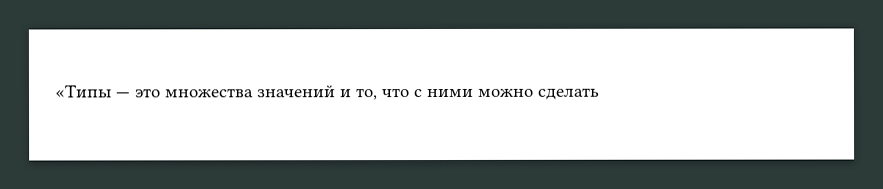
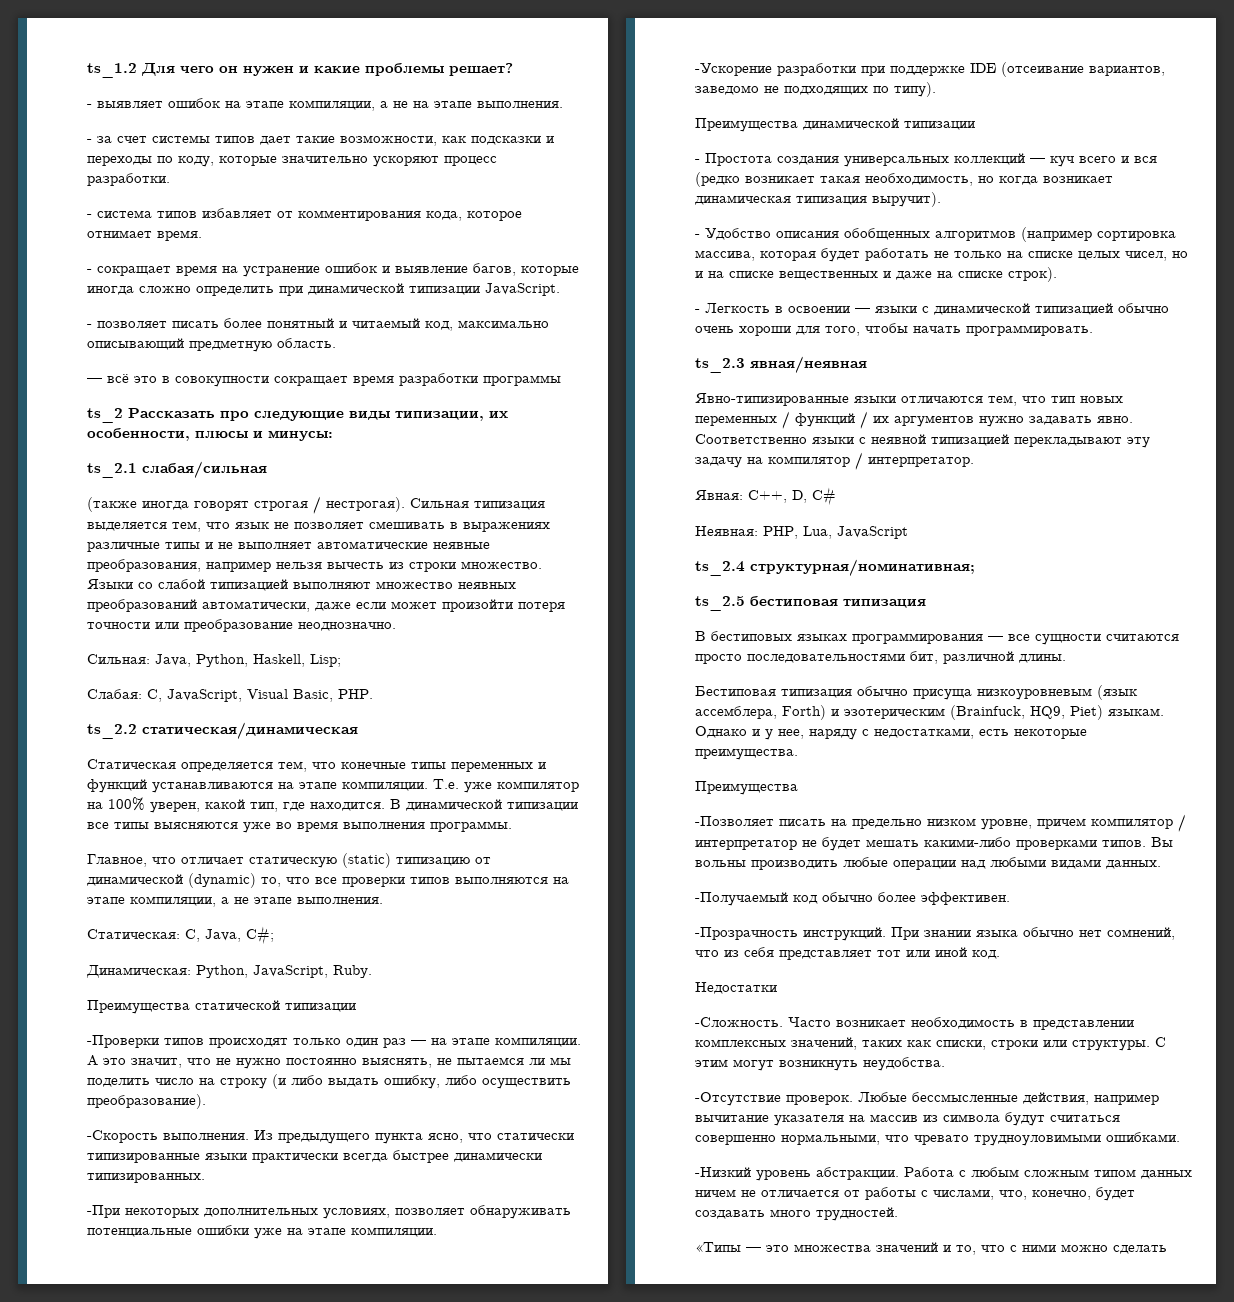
+ ts_1.2 Для чего он нужен и какие проблемы решает?
+ - выявляет ошибок на этапе компиляции, а не на этапе выполнения.
+ - за счет системы типов дает такие возможности, как подсказки и переходы по коду, которые значительно ускоряют процесс разработки.
+ - система типов избавляет от комментирования кода, которое отнимает время.
+ - сокращает время на устранение ошибок и выявление багов, которые иногда сложно определить при динамической типизации JavaScript.
+ - позволяет писать более понятный и читаемый код, максимально описывающий предметную область.
+ — всё это в совокупности сокращает время разработки программы
+ ts_2 Рассказать про следующие виды типизации, их особенности, плюсы и минусы:
+ ts_2.1 слабая/сильная
+ (также иногда говорят строгая / нестрогая). Сильная типизация выделяется тем, что язык не позволяет смешивать в выражениях различные типы и не выполняет автоматические неявные преобразования, например нельзя вычесть из строки множество. Языки со слабой типизацией выполняют множество неявных преобразований автоматически, даже если может произойти потеря точности или преобразование неоднозначно.
+ Сильная: Java, Python, Haskell, Lisp;
+ Слабая: C, JavaScript, Visual Basic, PHP.
+ ts_2.2 статическая/динамическая
+ Статическая определяется тем, что конечные типы переменных и функций устанавливаются на этапе компиляции. Т.е. уже компилятор на 100% уверен, какой тип, где находится. В динамической типизации все типы выясняются уже во время выполнения программы.
+ Главное, что отличает статическую (static) типизацию от динамической (dynamic) то, что все проверки типов выполняются на этапе компиляции, а не этапе выполнения.
+ Статическая: C, Java, C#;
+ Динамическая: Python, JavaScript, Ruby.
+ Преимущества статической типизации
+ -Проверки типов происходят только один раз — на этапе компиляции. А это значит, что не нужно постоянно выяснять, не пытаемся ли мы поделить число на строку (и либо выдать ошибку, либо осуществить преобразование).
+ -Скорость выполнения. Из предыдущего пункта ясно, что статически типизированные языки практически всегда быстрее динамически типизированных.
+ -При некоторых дополнительных условиях, позволяет обнаруживать потенциальные ошибки уже на этапе компиляции.
+ -Ускорение разработки при поддержке IDE (отсеивание вариантов, заведомо не подходящих по типу).
+ Преимущества динамической типизации
+ - Простота создания универсальных коллекций — куч всего и вся (редко возникает такая необходимость, но когда возникает динамическая типизация выручит).
+ - Удобство описания обобщенных алгоритмов (например сортировка массива, которая будет работать не только на списке целых чисел, но и на списке вещественных и даже на списке строк).
+ - Легкость в освоении — языки с динамической типизацией обычно очень хороши для того, чтобы начать программировать.
+ ts_2.3 явная/неявная
+ Явно-типизированные языки отличаются тем, что тип новых переменных / функций / их аргументов нужно задавать явно. Соответственно языки с неявной типизацией перекладывают эту задачу на компилятор / интерпретатор.
+ Явная: C++, D, C#
+ Неявная: PHP, Lua, JavaScript
+ ts_2.4 структурная/номинативная;
+ ts_2.5 бестиповая типизация
+ В бестиповых языках программирования — все сущности считаются просто последовательностями бит, различной длины.
+ Бестиповая типизация обычно присуща низкоуровневым (язык ассемблера, Forth) и эзотерическим (Brainfuck, HQ9, Piet) языкам. Однако и у нее, наряду с недостатками, есть некоторые преимущества.
+ Преимущества
+ -Позволяет писать на предельно низком уровне, причем компилятор / интерпретатор не будет мешать какими-либо проверками типов. Вы вольны производить любые операции над любыми видами данных.
+ -Получаемый код обычно более эффективен.
+ -Прозрачность инструкций. При знании языка обычно нет сомнений, что из себя представляет тот или иной код.
+ Недостатки
+ -Сложность. Часто возникает необходимость в представлении комплексных значений, таких как списки, строки или структуры. С этим могут возникнуть неудобства.
+ -Отсутствие проверок. Любые бессмысленные действия, например вычитание указателя на массив из символа будут считаться совершенно нормальными, что чревато трудноуловимыми ошибками.
+ -Низкий уровень абстракции. Работа с любым сложным типом данных ничем не отличается от работы с числами, что, конечно, будет создавать много трудностей.

